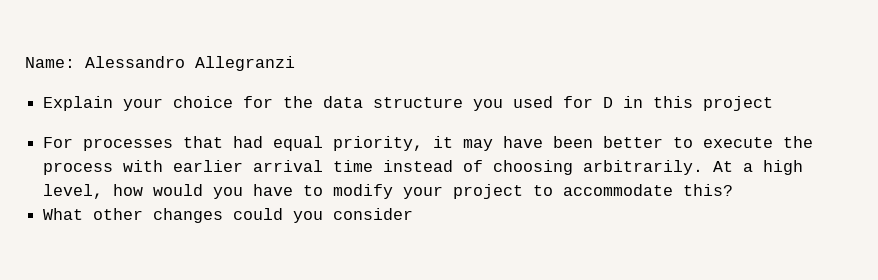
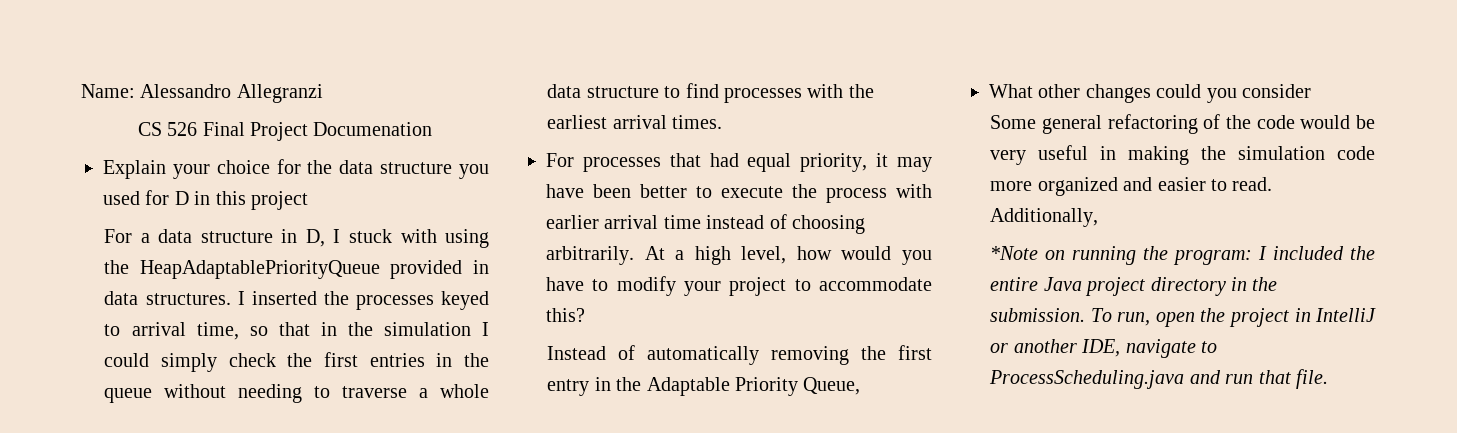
+ CS 526 Final Project Documenation
+ For a data structure in D, I stuck with using the HeapAdaptablePriorityQueue provided in data structures. I inserted the processes keyed to arrival time, so that in the simulation I could simply check the first entries in the queue without needing to traverse a whole data structure to find processes with the earliest arrival times.
+ Instead of automatically removing the first entry in the Adaptable Priority Queue,
+ Some general refactoring of the code would be very useful in making the simulation code more organized and easier to read. Additionally,
+ *Note on running the program: I included the entire Java project directory in the submission. To run, open the project in IntelliJ or another IDE, navigate to ProcessScheduling.java and run that file.

